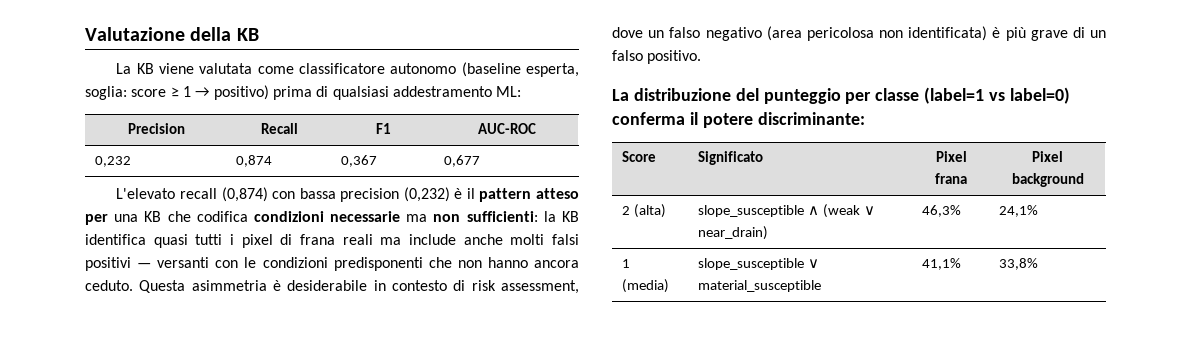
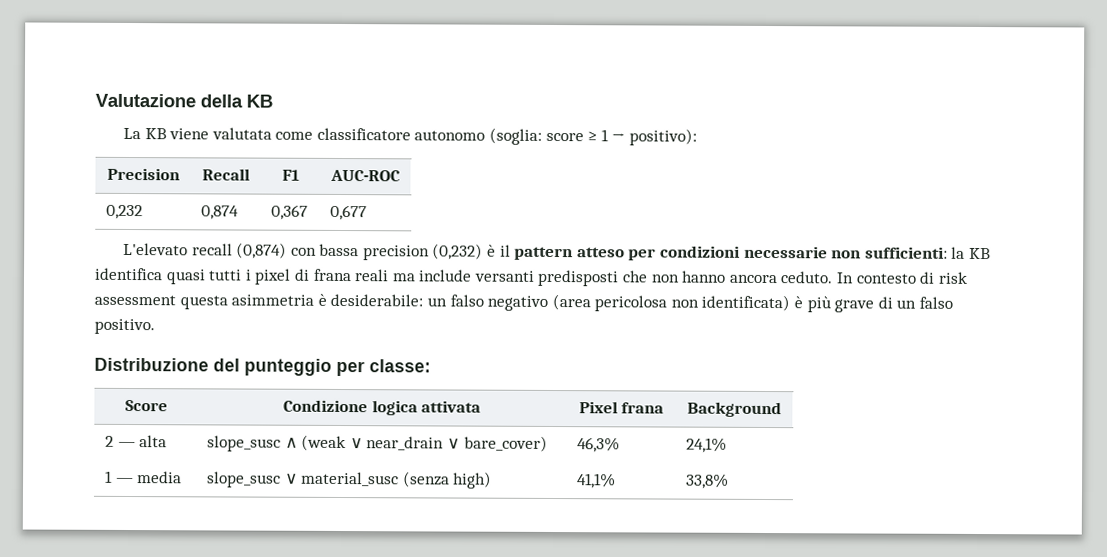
- La KB viene valutata come classificatore autonomo (baseline esperta, soglia: score ≥ 1 → positivo) prima di qualsiasi addestramento ML:
+ La KB viene valutata come classificatore autonomo (soglia: score ≥ 1 → positivo):
- L'elevato recall (0,874) con bassa precision (0,232) è il pattern atteso per una KB che codifica condizioni necessarie ma non sufficienti: la KB identifica quasi tutti i pixel di frana reali ma include anche molti falsi positivi — versanti con le condizioni predisponenti che non hanno ancora ceduto.
+ L'elevato recall (0,874) con bassa precision (0,232) è il pattern atteso per condizioni necessarie non sufficienti: la KB identifica quasi tutti i pixel di frana reali ma include versanti predisposti che non hanno ancora ceduto.
- Questa asimmetria è desiderabile in contesto di risk assessment, dove un falso negativo (area pericolosa non identificata) è più grave di un falso positivo.
+ In contesto di risk assessment questa asimmetria è desiderabile: un falso negativo (area pericolosa non identificata) è più grave di un falso positivo.
- La distribuzione del punteggio per classe (label=1 vs label=0) conferma il potere discriminante:
- Score | Significato | Pixel frana | Pixel background
+ Distribuzione del punteggio per classe:
+ Score | Condizione logica attivata | Pixel frana | Background
- 2 (alta) | slope_susceptible ∧ (weak ∨ near_drain) | 46,3% | 24,1%
- 1 (media) | slope_susceptible ∨ material_susceptible | 41,1% | 33,8%
+ 2 — alta | slope_susc ∧ (weak ∨ near_drain ∨ bare_cover) | 46,3% | 24,1%
+ 1 — media | slope_susc ∨ material_susc (senza high) | 41,1% | 33,8%

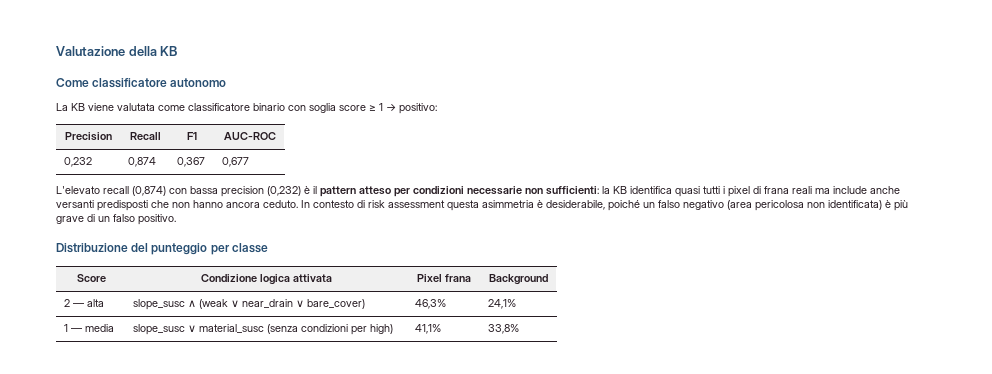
+ Come classificatore autonomo
- La KB viene valutata come classificatore autonomo (soglia: score ≥ 1 → positivo):
+ La KB viene valutata come classificatore binario con soglia score ≥ 1 → positivo:
- L'elevato recall (0,874) con bassa precision (0,232) è il pattern atteso per condizioni necessarie non sufficienti: la KB identifica quasi tutti i pixel di frana reali ma include versanti predisposti che non hanno ancora ceduto.
+ L'elevato recall (0,874) con bassa precision (0,232) è il pattern atteso per condizioni necessarie non sufficienti: la KB identifica quasi tutti i pixel di frana reali ma include anche versanti predisposti che non hanno ancora ceduto.
- In contesto di risk assessment questa asimmetria è desiderabile: un falso negativo (area pericolosa non identificata) è più grave di un falso positivo.
+ In contesto di risk assessment questa asimmetria è desiderabile, poiché un falso negativo (area pericolosa non identificata) è più grave di un falso positivo.
- Distribuzione del punteggio per classe:
+ Distribuzione del punteggio per classe
- 1 — media | slope_susc ∨ material_susc (senza high) | 41,1% | 33,8%
+ 1 — media | slope_susc ∨ material_susc (senza condizioni per high) | 41,1% | 33,8%

